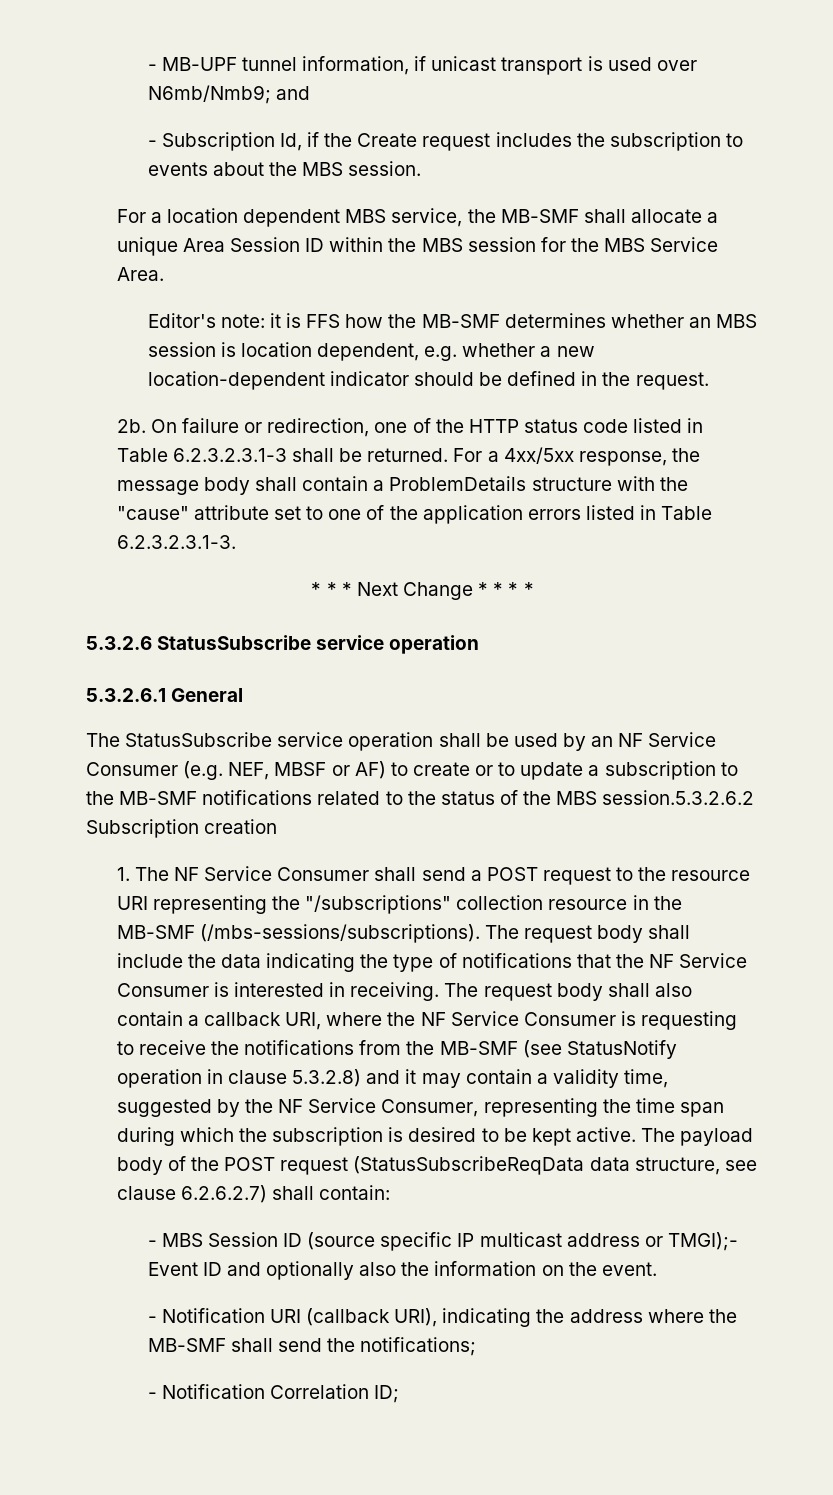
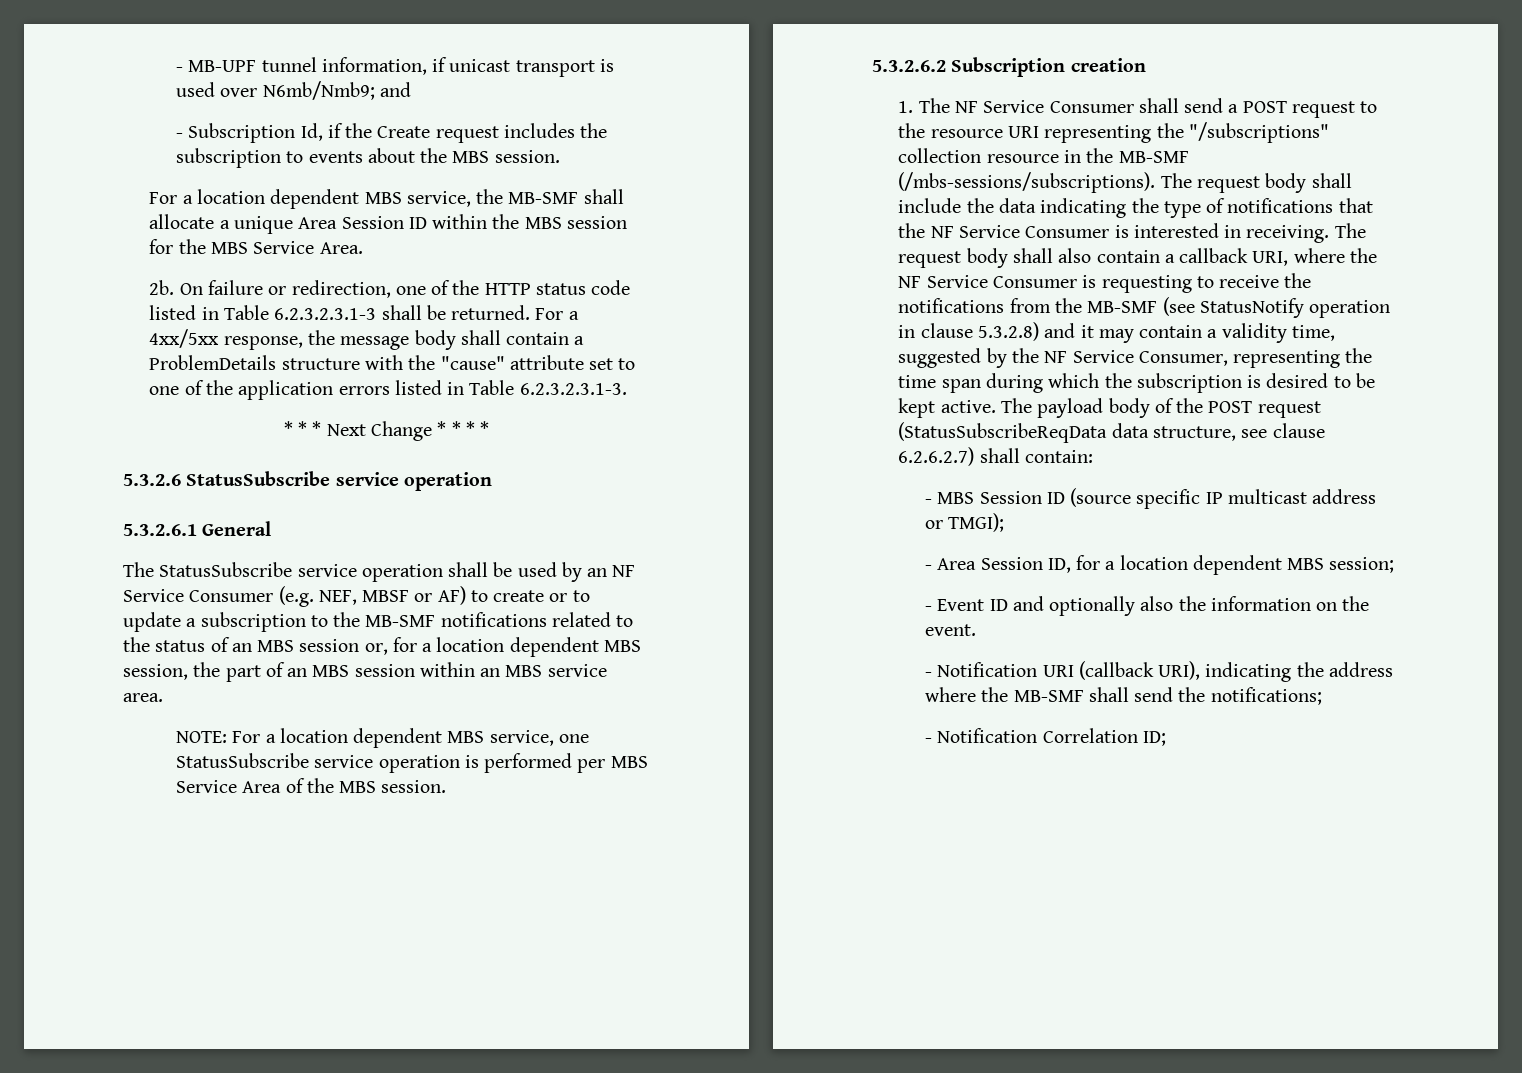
- Editor's note: it is FFS how the MB-SMF determines whether an MBS session is location dependent, e.g. whether a new location-dependent indicator should be defined in the request.
- The StatusSubscribe service operation shall be used by an NF Service Consumer (e.g. NEF, MBSF or AF) to create or to update a subscription to the MB-SMF notifications related to the status of the MBS session.5.3.2.6.2 Subscription creation
+ The StatusSubscribe service operation shall be used by an NF Service Consumer (e.g. NEF, MBSF or AF) to create or to update a subscription to the MB-SMF notifications related to the status of an MBS session or, for a location dependent MBS session, the part of an MBS session within an MBS service area.
+ NOTE: For a location dependent MBS service, one StatusSubscribe service operation is performed per MBS Service Area of the MBS session.
+ 5.3.2.6.2 Subscription creation
- - MBS Session ID (source specific IP multicast address or TMGI);- Event ID and optionally also the information on the event.
+ - MBS Session ID (source specific IP multicast address or TMGI);
+ - Area Session ID, for a location dependent MBS session;
+ - Event ID and optionally also the information on the event.

